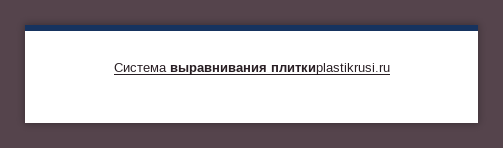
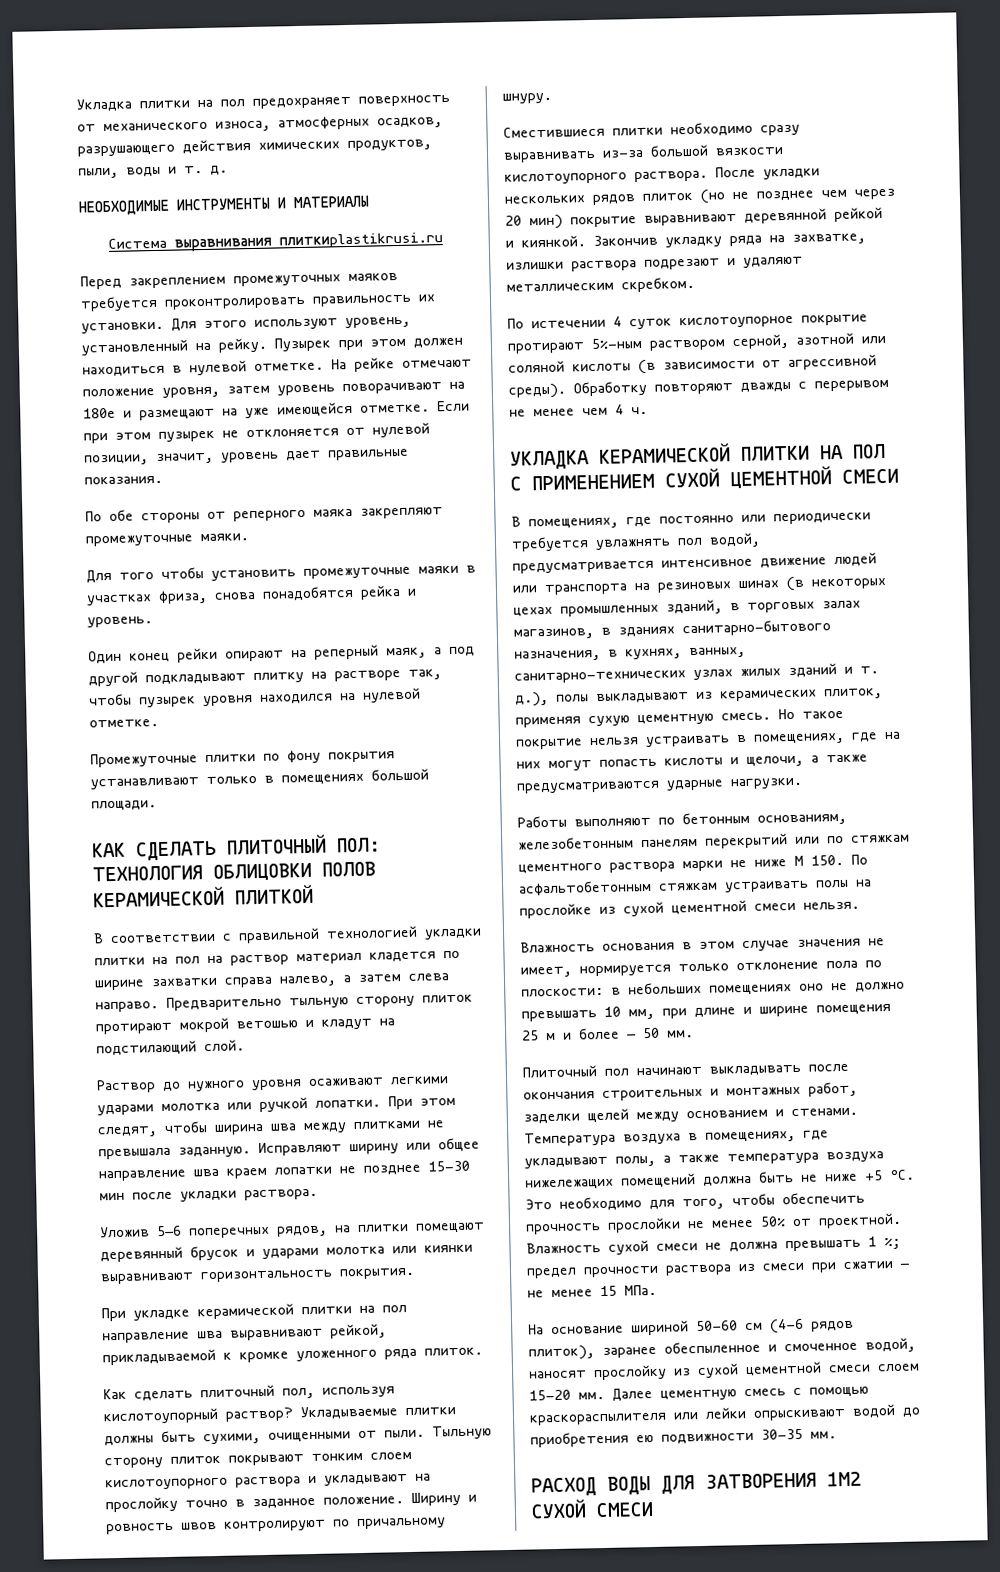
+ Укладка плитки на пол предохраняет поверхность от механического износа, атмосферных осадков, разрушающего действия химических продуктов, пыли, воды и т. д.
+ НЕОБХОДИМЫЕ ИНСТРУМЕНТЫ И МАТЕРИАЛЫ
  Система выравнивания плиткиplastikrusi.ru
+ Перед закреплением промежуточных маяков требуется проконтролировать правильность их установки. Для этого используют уровень, установленный на рейку. Пузырек при этом должен находиться в нулевой отметке. На рейке отмечают положение уровня, затем уровень поворачивают на 180е и размещают на уже имеющейся отметке. Если при этом пузырек не отклоняется от нулевой позиции, значит, уровень дает правильные показания.
+ По обе стороны от реперного маяка закрепляют промежуточные маяки.
+ Для того чтобы установить промежуточные маяки в участках фриза, снова понадобятся рейка и уровень.
+ Один конец рейки опирают на реперный маяк, а под другой подкладывают плитку на растворе так, чтобы пузырек уровня находился на нулевой отметке.
+ Промежуточные плитки по фону покрытия устанавливают только в помещениях большой площади.
+ КАК СДЕЛАТЬ ПЛИТОЧНЫЙ ПОЛ: ТЕХНОЛОГИЯ ОБЛИЦОВКИ ПОЛОВ КЕРАМИЧЕСКОЙ ПЛИТКОЙ
+ В соответствии с правильной технологией укладки плитки на пол на раствор материал кладется по ширине захватки справа налево, а затем слева направо. Предварительно тыльную сторону плиток протирают мокрой ветошью и кладут на подстилающий слой.
+ Раствор до нужного уровня осаживают легкими ударами молотка или ручкой лопатки. При этом следят, чтобы ширина шва между плитками не превышала заданную. Исправляют ширину или общее направление шва краем лопатки не позднее 15-30 мин после укладки раствора.
+ Уложив 5—6 поперечных рядов, на плитки помещают деревянный брусок и ударами молотка или киянки выравнивают горизонтальность покрытия.
+ При укладке керамической плитки на пол направление шва выравнивают рейкой, прикладываемой к кромке уложенного ряда плиток.
+ Как сделать плиточный пол, используя кислотоупорный раствор? Укладываемые плитки должны быть сухими, очищенными от пыли. Тыльную сторону плиток покрывают тонким слоем кислотоупорного раствора и укладывают на прослойку точно в заданное положение. Ширину и ровность швов контролируют по причальному шнуру.
+ Сместившиеся плитки необходимо сразу выравнивать из-за большой вязкости кислотоупорного раствора. После укладки нескольких рядов плиток (но не позднее чем через 20 мин) покрытие выравнивают деревянной рейкой и киянкой. Закончив укладку ряда на захватке, излишки раствора подрезают и удаляют металлическим скребком.
+ По истечении 4 суток кислотоупорное покрытие протирают 5%-ным раствором серной, азотной или соляной кислоты (в зависимости от агрессивной среды). Обработку повторяют дважды с перерывом не менее чем 4 ч.
+ УКЛАДКА КЕРАМИЧЕСКОЙ ПЛИТКИ НА ПОЛ С ПРИМЕНЕНИЕМ СУХОЙ ЦЕМЕНТНОЙ СМЕСИ
+ В помещениях, где постоянно или периодически требуется увлажнять пол водой, предусматривается интенсивное движение людей или транспорта на резиновых шинах (в некоторых цехах промышленных зданий, в торговых залах магазинов, в зданиях санитарно-бытового назначения, в кухнях, ванных, санитарно-технических узлах жилых зданий и т. д.), полы выкладывают из керамических плиток, применяя сухую цементную смесь. Но такое покрытие нельзя устраивать в помещениях, где на них могут попасть кислоты и щелочи, а также предусматриваются ударные нагрузки.
+ Работы выполняют по бетонным основаниям, железобетонным панелям перекрытий или по стяжкам цементного раствора марки не ниже М 150. По асфальтобетонным стяжкам устраивать полы на прослойке из сухой цементной смеси нельзя.
+ Влажность основания в этом случае значения не имеет, нормируется только отклонение пола по плоскости: в небольших помещениях оно не должно превышать 10 мм, при длине и ширине помещения 25 м и более — 50 мм.
+ Плиточный пол начинают выкладывать после окончания строительных и монтажных работ, заделки щелей между основанием и стенами. Температура воздуха в помещениях, где укладывают полы, а также температура воздуха нижележащих помещений должна быть не ниже +5 °С. Это необходимо для того, чтобы обеспечить прочность прослойки не менее 50% от проектной. Влажность сухой смеси не должна превышать 1 %; предел прочности раствора из смеси при сжатии — не менее 15 МПа.
+ На основание шириной 50-60 см (4-6 рядов плиток), заранее обеспыленное и смоченное водой, наносят прослойку из сухой цементной смеси слоем 15-20 мм. Далее цементную смесь с помощью краскораспылителя или лейки опрыскивают водой до приобретения ею подвижности 30-35 мм.
+ РАСХОД ВОДЫ ДЛЯ ЗАТВОРЕНИЯ 1М2 СУХОЙ СМЕСИ

